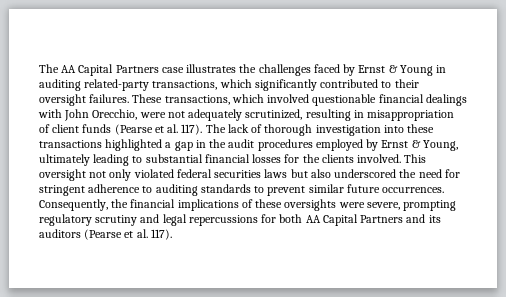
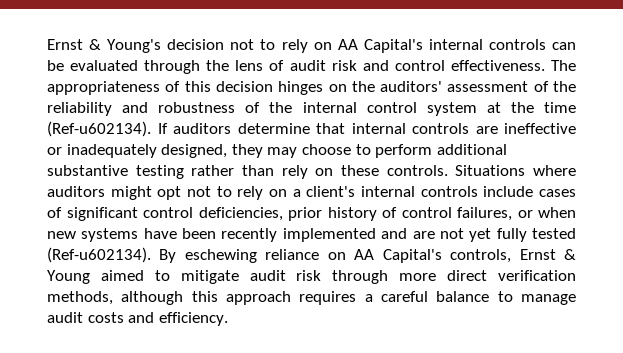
- The AA Capital Partners case illustrates the challenges faced by Ernst & Young in auditing related-party transactions, which significantly contributed to their oversight failures. These transactions, which involved questionable financial dealings with John Orecchio, were not adequately scrutinized, resulting in misappropriation of client funds (Pearse et al. 117). The lack of thorough investigation into these transactions highlighted a gap in the audit procedures employed by Ernst & Young, ultimately leading to substantial financial losses for the clients involved. This oversight not only violated federal securities laws but also underscored the need for stringent adherence to auditing standards to prevent similar future occurrences. Consequently, the financial implications of these oversights were severe, prompting regulatory scrutiny and legal repercussions for both AA Capital Partners and its auditors (Pearse et al. 117).
+ Ernst & Young's decision not to rely on AA Capital's internal controls can be evaluated through the lens of audit risk and control effectiveness. The appropriateness of this decision hinges on the auditors' assessment of the reliability and robustness of the internal control system at the time (Ref-u602134). If auditors determine that internal controls are ineffective or inadequately designed, they may choose to perform additional substantive testing rather than rely on these controls. Situations where auditors might opt not to rely on a client's internal controls include cases of significant control deficiencies, prior history of control failures, or when new systems have been recently implemented and are not yet fully tested (Ref-u602134). By eschewing reliance on AA Capital's controls, Ernst & Young aimed to mitigate audit risk through more direct verification methods, although this approach requires a careful balance to manage audit costs and efficiency.

